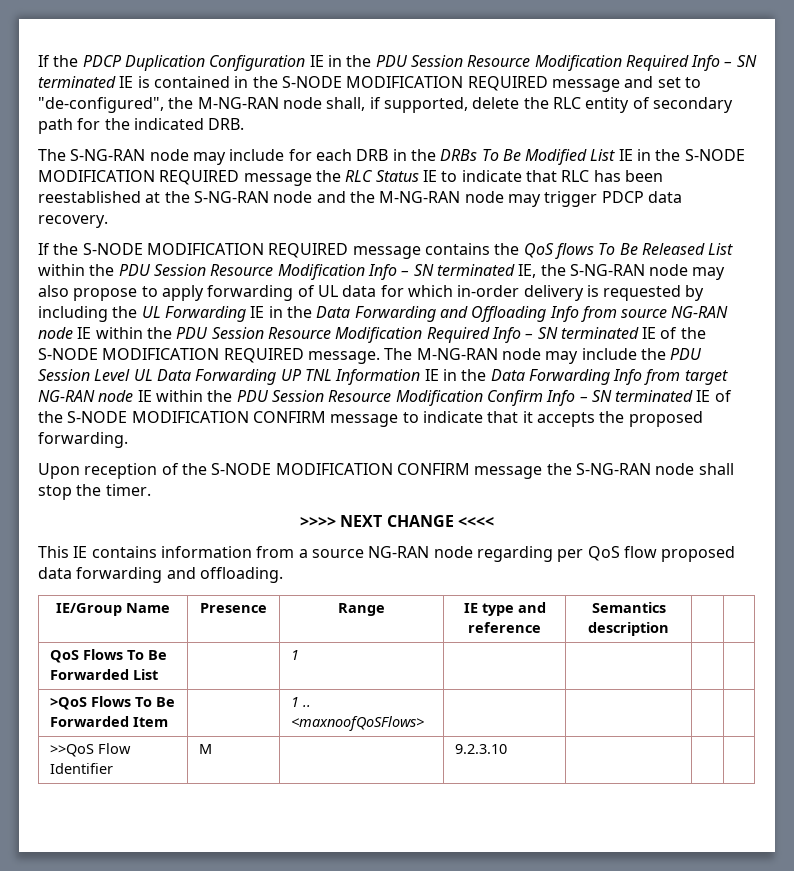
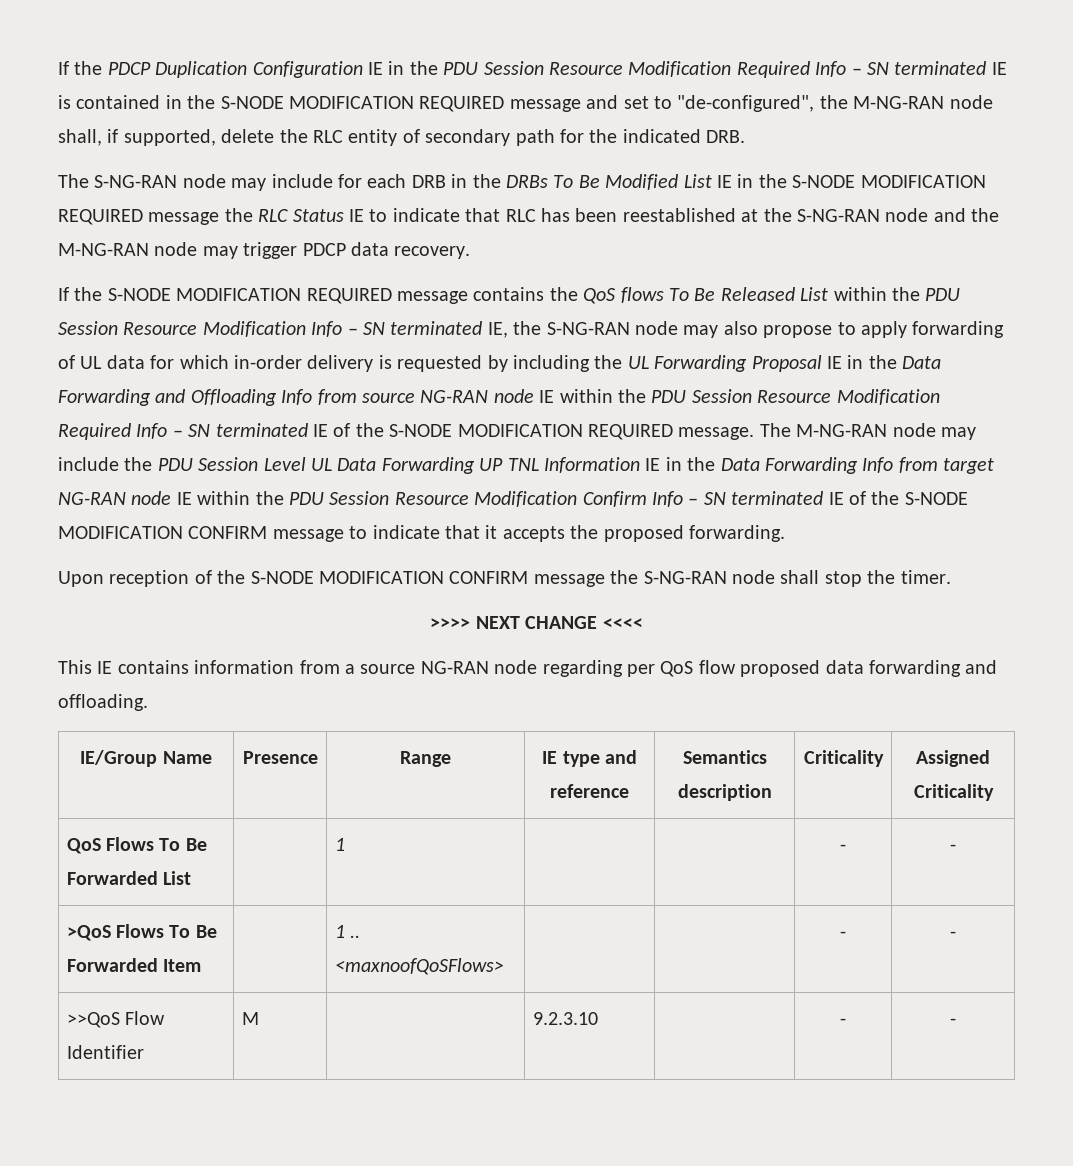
- If the S-NODE MODIFICATION REQUIRED message contains the QoS flows To Be Released List within the PDU Session Resource Modification Info – SN terminated IE, the S-NG-RAN node may also propose to apply forwarding of UL data for which in-order delivery is requested by including the UL Forwarding IE in the Data Forwarding and Offloading Info from source NG-RAN node IE within the PDU Session Resource Modification Required Info – SN terminated IE of the S-NODE MODIFICATION REQUIRED message.
+ If the S-NODE MODIFICATION REQUIRED message contains the QoS flows To Be Released List within the PDU Session Resource Modification Info – SN terminated IE, the S-NG-RAN node may also propose to apply forwarding of UL data for which in-order delivery is requested by including the UL Forwarding Proposal IE in the Data Forwarding and Offloading Info from source NG-RAN node IE within the PDU Session Resource Modification Required Info – SN terminated IE of the S-NODE MODIFICATION REQUIRED message.
- IE/Group Name | Presence | Range | IE type and reference | Semantics description | |
+ IE/Group Name | Presence | Range | IE type and reference | Semantics description | Criticality | Assigned Criticality
- QoS Flows To Be Forwarded List | | 1 | | | |
+ QoS Flows To Be Forwarded List | | 1 | | | - | -
- >QoS Flows To Be Forwarded Item | | 1 .. <maxnoofQoSFlows> | | | |
+ >QoS Flows To Be Forwarded Item | | 1 .. <maxnoofQoSFlows> | | | - | -
- >>QoS Flow Identifier | M | | 9.2.3.10 | | |
+ >>QoS Flow Identifier | M | | 9.2.3.10 | | - | -

